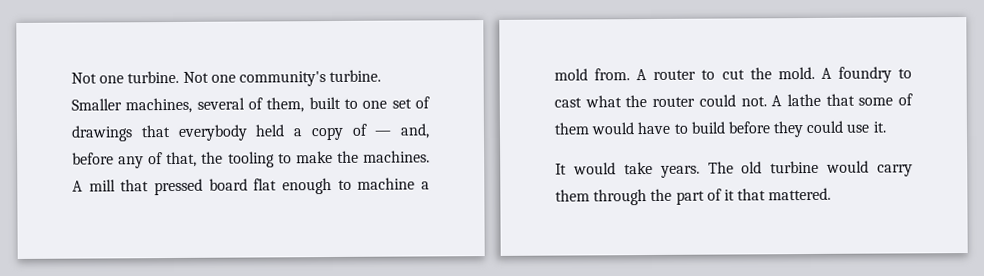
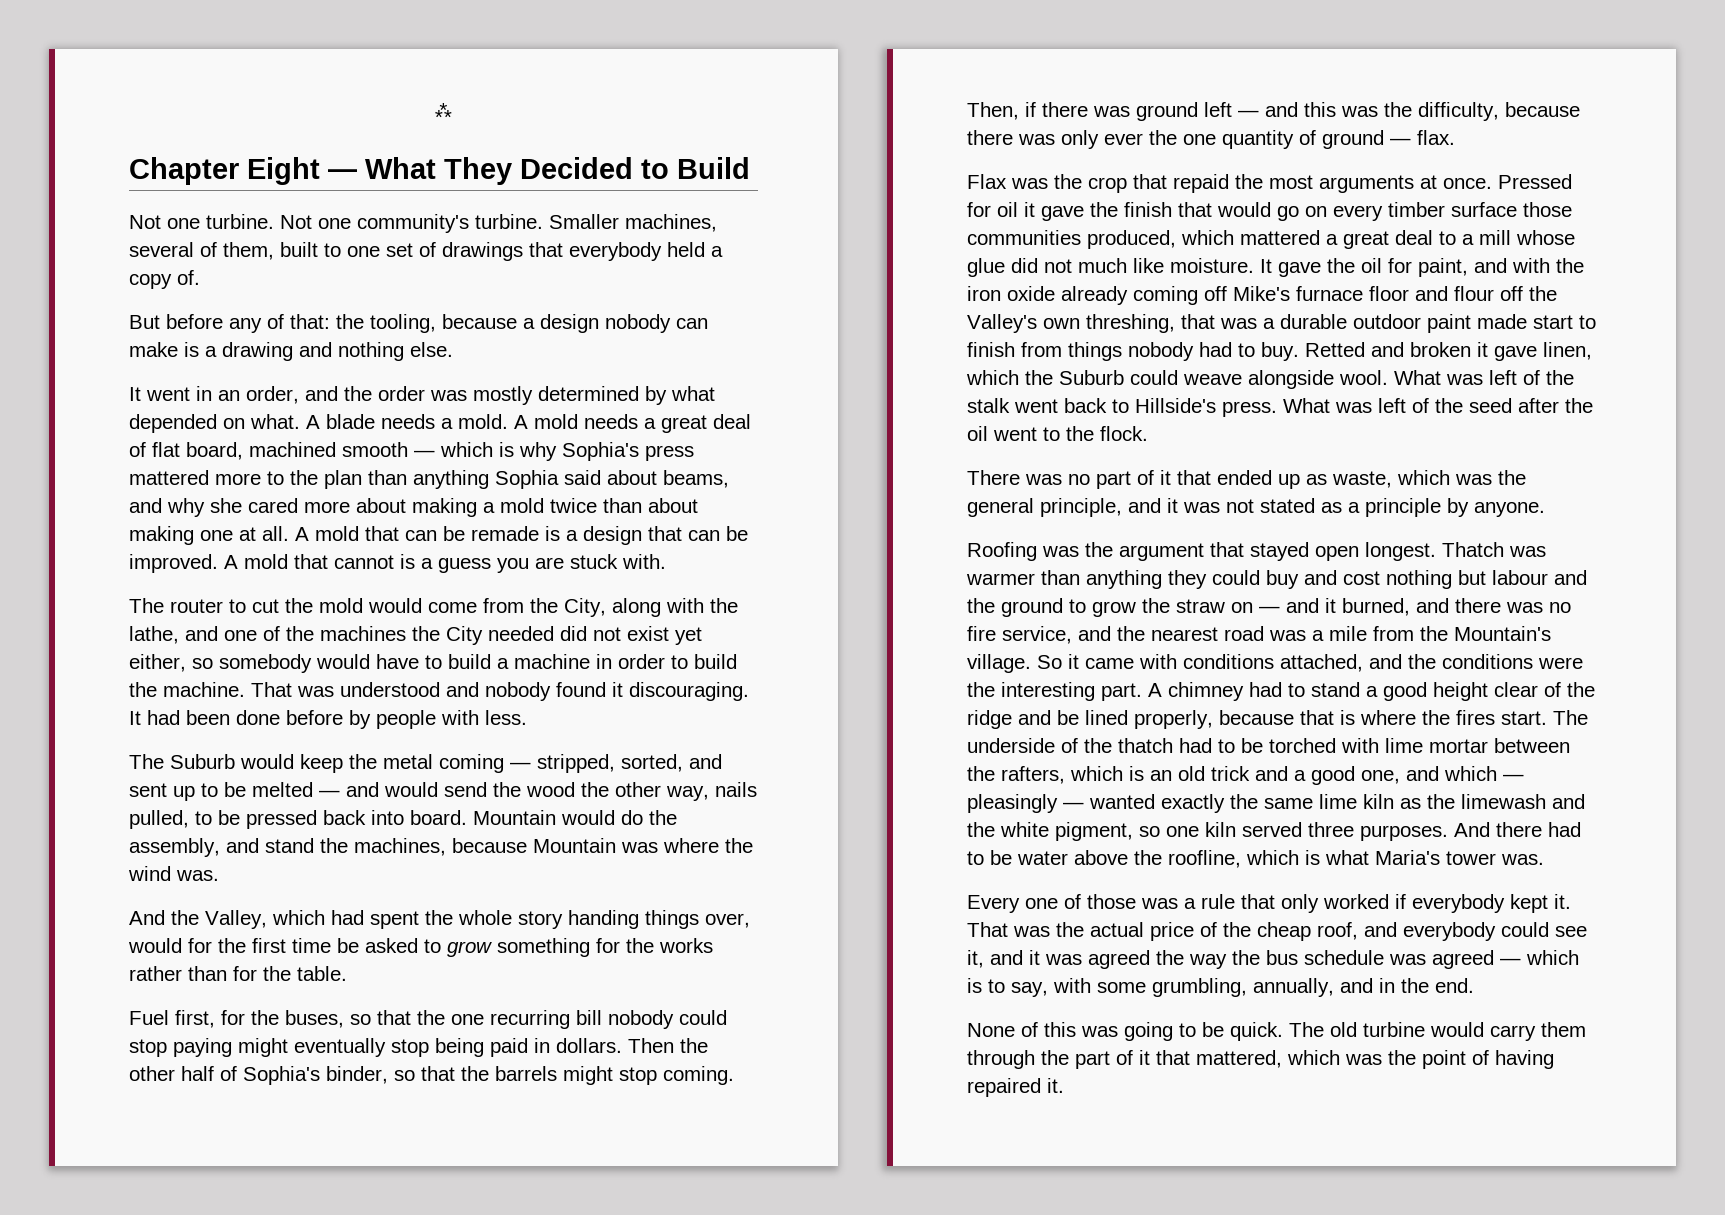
+ ⁂
+ Chapter Eight — What They Decided to Build
- Smaller machines, several of them, built to one set of drawings that everybody held a copy of — and, before any of that, the tooling to make the machines. A mill that pressed board flat enough to machine a mold from. A router to cut the mold. A foundry to cast what the router could not. A lathe that some of them would have to build before they could use it.
- It would take years.
+ Smaller machines, several of them, built to one set of drawings that everybody held a copy of.
+ But before any of that: the tooling, because a design nobody can make is a drawing and nothing else.
+ It went in an order, and the order was mostly determined by what depended on what. A blade needs a mold. A mold needs a great deal of flat board, machined smooth — which is why Sophia's press mattered more to the plan than anything Sophia said about beams, and why she cared more about making a mold twice than about making one at all. A mold that can be remade is a design that can be improved. A mold that cannot is a guess you are stuck with.
+ The router to cut the mold would come from the City, along with the lathe, and one of the machines the City needed did not exist yet either, so somebody would have to build a machine in order to build the machine. That was understood and nobody found it discouraging. It had been done before by people with less.
+ The Suburb would keep the metal coming — stripped, sorted, and sent up to be melted — and would send the wood the other way, nails pulled, to be pressed back into board. Mountain would do the assembly, and stand the machines, because Mountain was where the wind was.
+ And the Valley, which had spent the whole story handing things over, would for the first time be asked to grow something for the works rather than for the table.
+ Fuel first, for the buses, so that the one recurring bill nobody could stop paying might eventually stop being paid in dollars. Then the other half of Sophia's binder, so that the barrels might stop coming. Then, if there was ground left — and this was the difficulty, because there was only ever the one quantity of ground — flax.
+ Flax was the crop that repaid the most arguments at once. Pressed for oil it gave the finish that would go on every timber surface those communities produced, which mattered a great deal to a mill whose glue did not much like moisture. It gave the oil for paint, and with the iron oxide already coming off Mike's furnace floor and flour off the Valley's own threshing, that was a durable outdoor paint made start to finish from things nobody had to buy. Retted and broken it gave linen, which the Suburb could weave alongside wool. What was left of the stalk went back to Hillside's press. What was left of the seed after the oil went to the flock.
+ There was no part of it that ended up as waste, which was the general principle, and it was not stated as a principle by anyone.
+ Roofing was the argument that stayed open longest. Thatch was warmer than anything they could buy and cost nothing but labour and the ground to grow the straw on — and it burned, and there was no fire service, and the nearest road was a mile from the Mountain's village. So it came with conditions attached, and the conditions were the interesting part. A chimney had to stand a good height clear of the ridge and be lined properly, because that is where the fires start. The underside of the thatch had to be torched with lime mortar between the rafters, which is an old trick and a good one, and which — pleasingly — wanted exactly the same lime kiln as the limewash and the white pigment, so one kiln served three purposes. And there had to be water above the roofline, which is what Maria's tower was.
+ Every one of those was a rule that only worked if everybody kept it. That was the actual price of the cheap roof, and everybody could see it, and it was agreed the way the bus schedule was agreed — which is to say, with some grumbling, annually, and in the end.
+ None of this was going to be quick.
- The old turbine would carry them through the part of it that mattered.
+ The old turbine would carry them through the part of it that mattered, which was the point of having repaired it.

